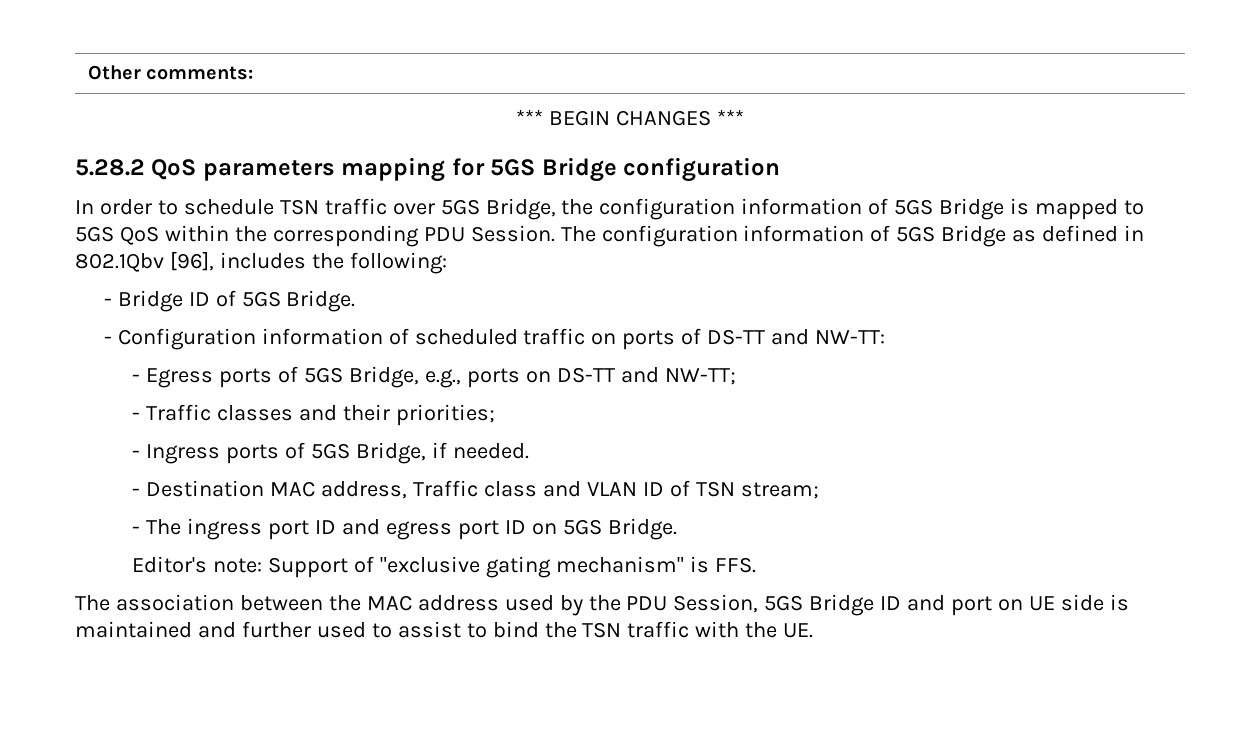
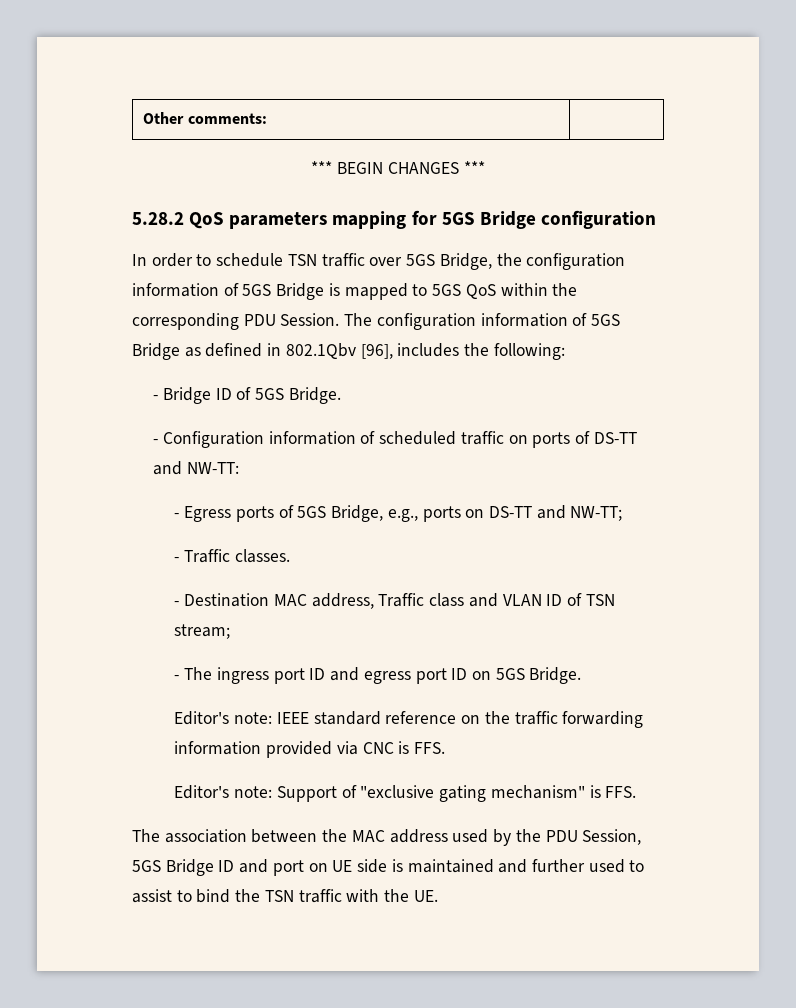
- - Traffic classes and their priorities;
- - Ingress ports of 5GS Bridge, if needed.
+ - Traffic classes.
+ Editor's note: IEEE standard reference on the traffic forwarding information provided via CNC is FFS.

